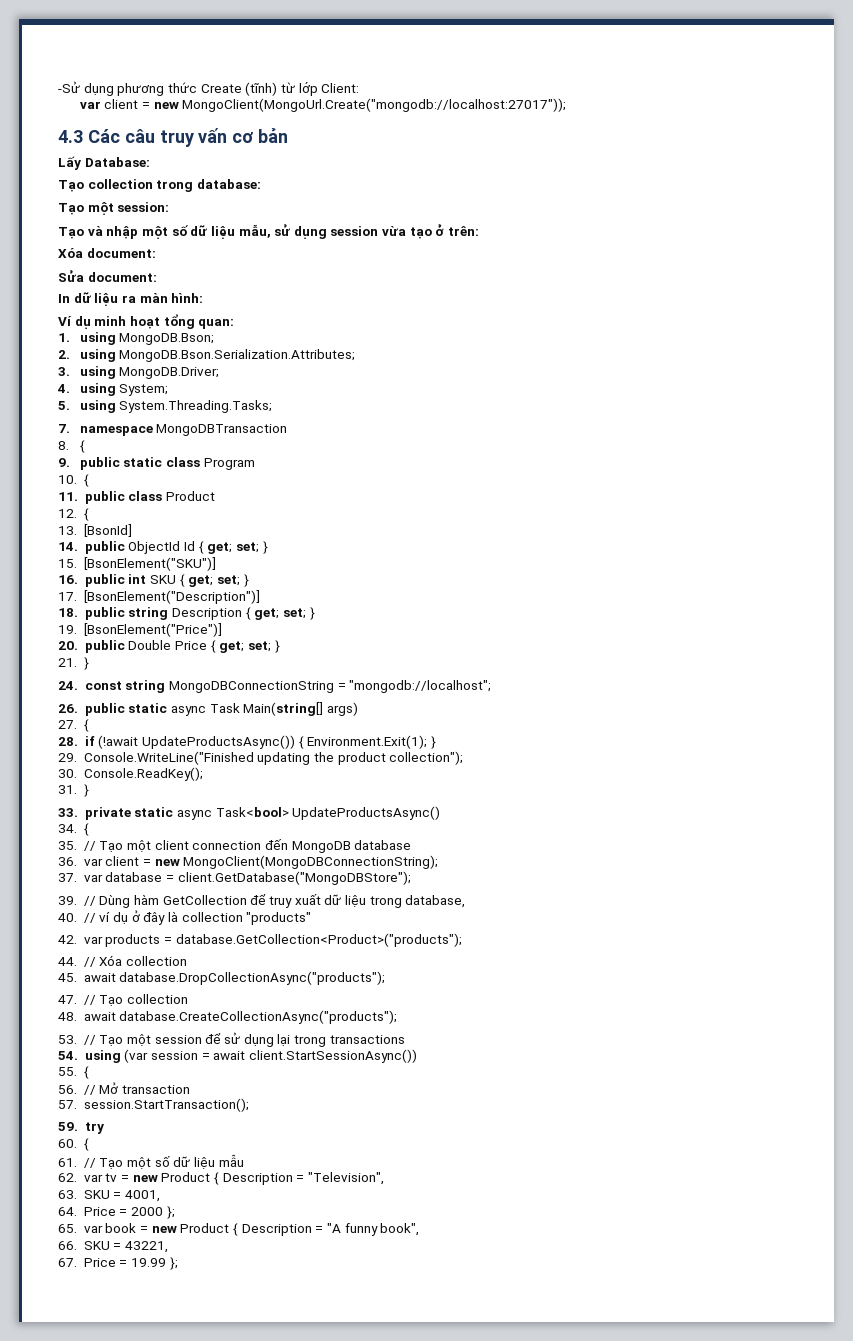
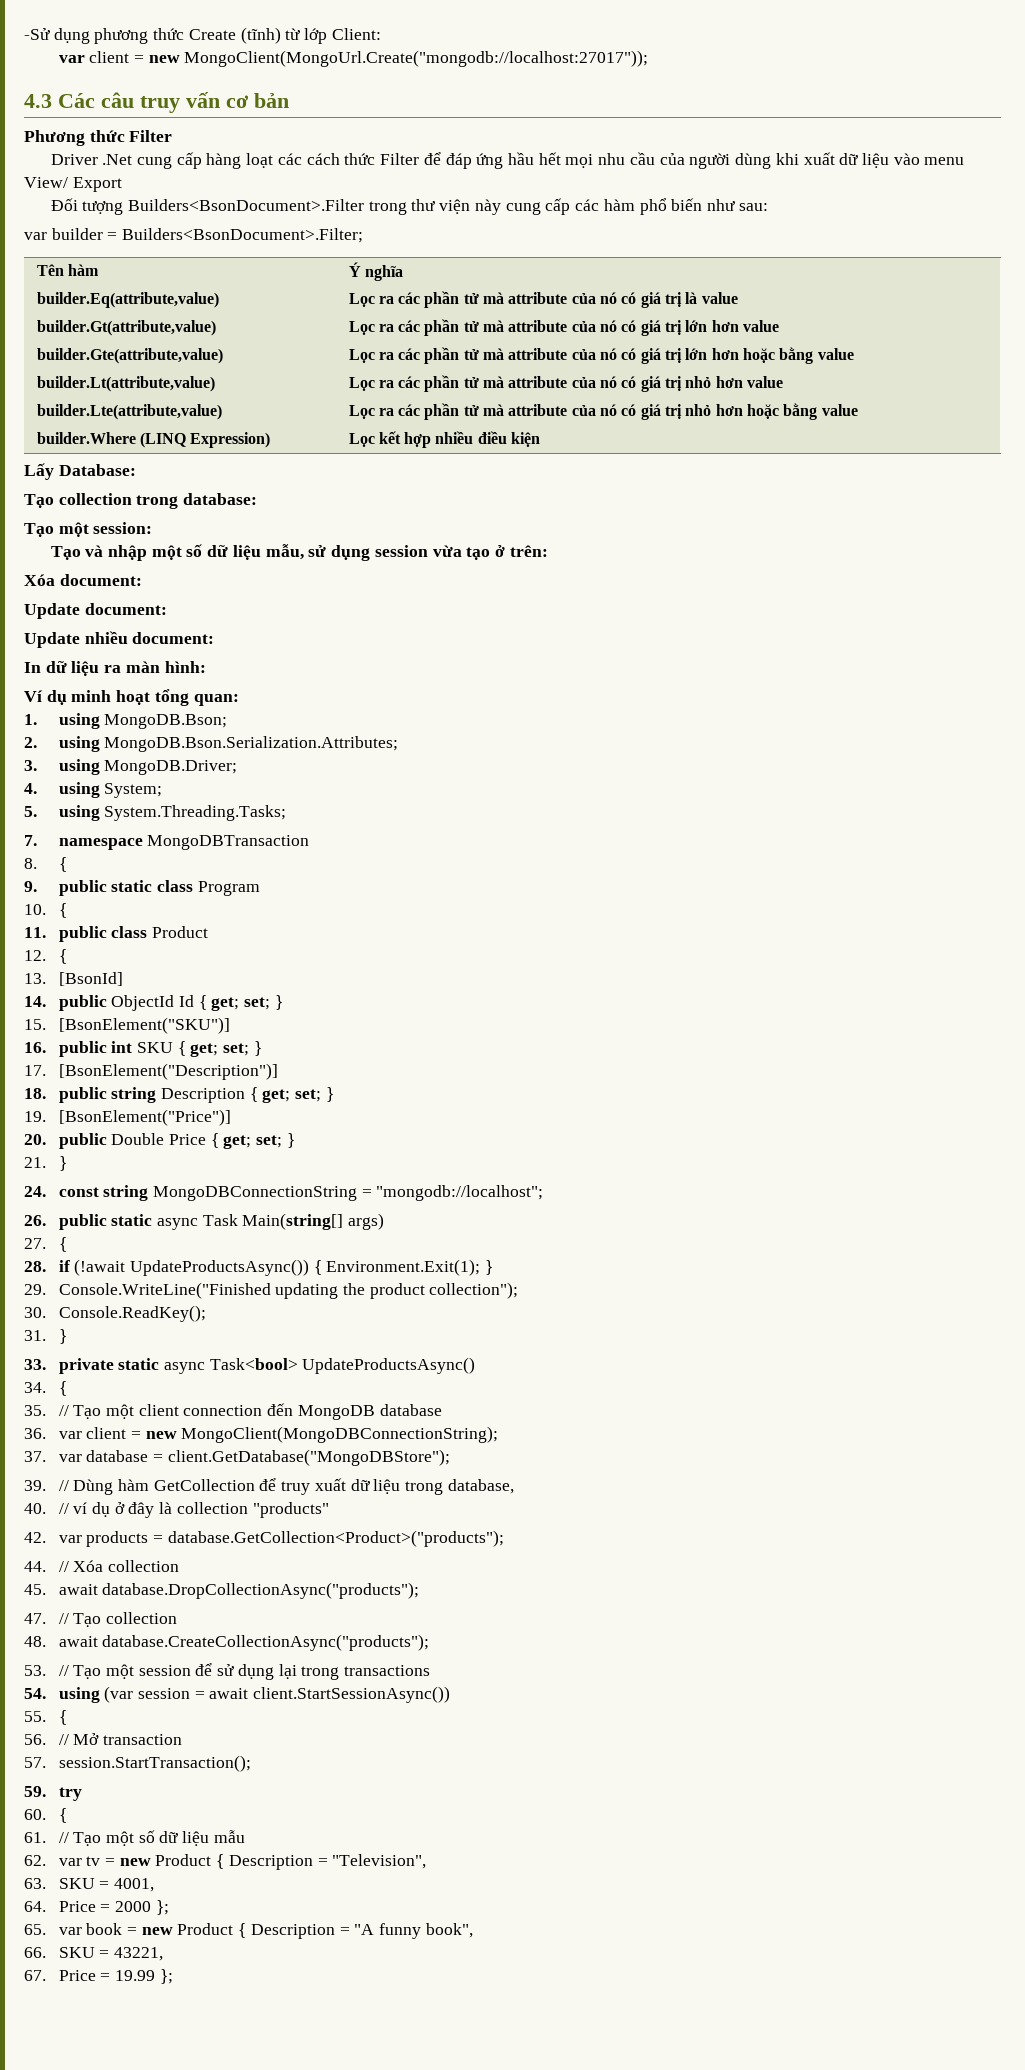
+ Phương thức Filter
+ Driver .Net cung cấp hàng loạt các cách thức Filter để đáp ứng hầu hết mọi nhu cầu của người dùng khi xuất dữ liệu vào menu View/ Export
+ Đối tượng Builders<BsonDocument>.Filter trong thư viện này cung cấp các hàm phổ biến như sau:
+ var builder = Builders<BsonDocument>.Filter;
+ Tên hàm | Ý nghĩa
+ builder.Eq(attribute,value) | Lọc ra các phần tử mà attribute của nó có giá trị là value
+ builder.Gt(attribute,value) | Lọc ra các phần tử mà attribute của nó có giá trị lớn hơn value
+ builder.Gte(attribute,value) | Lọc ra các phần tử mà attribute của nó có giá trị lớn hơn hoặc bằng value
+ builder.Lt(attribute,value) | Lọc ra các phần tử mà attribute của nó có giá trị nhỏ hơn value
+ builder.Lte(attribute,value) | Lọc ra các phần tử mà attribute của nó có giá trị nhỏ hơn hoặc bằng value
+ builder.Where (LINQ Expression) | Lọc kết hợp nhiều điều kiện
- Sửa document:
+ Update document:
+ Update nhiều document:

